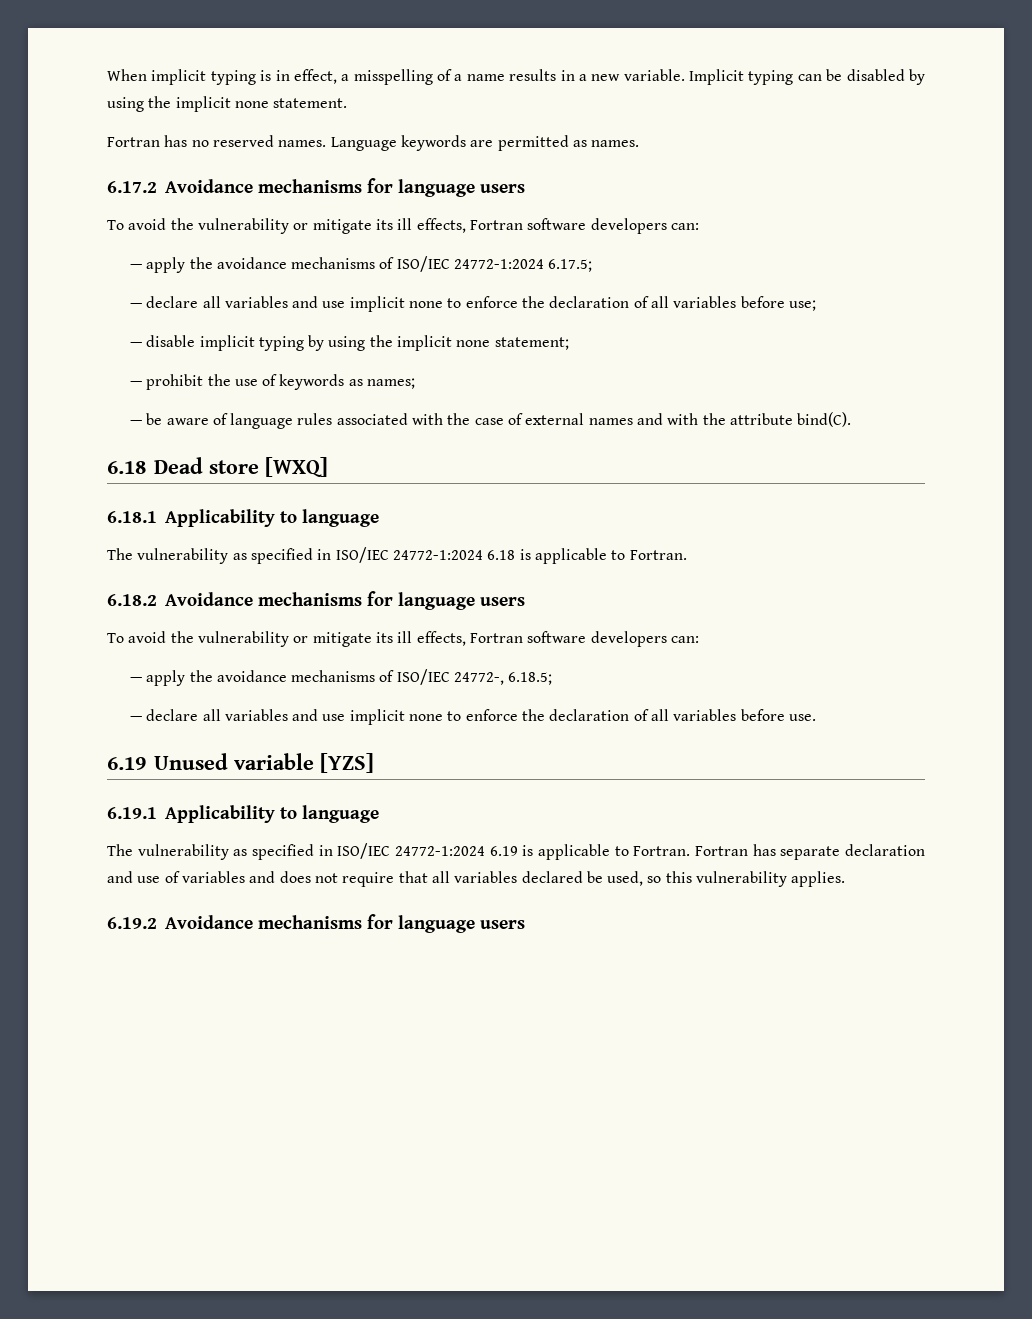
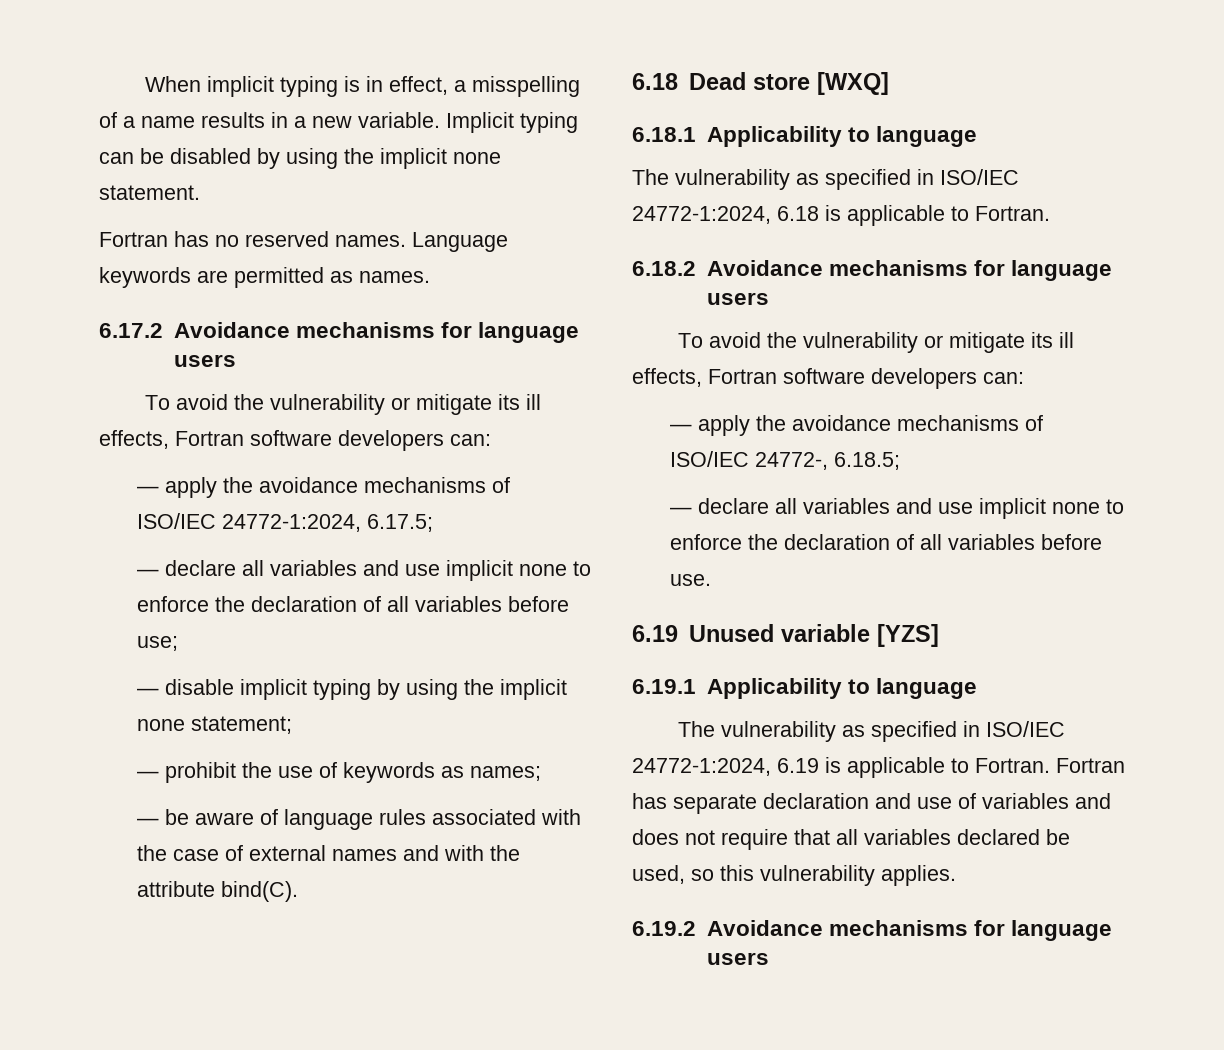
- — apply the avoidance mechanisms of ISO/IEC 24772-1:2024 6.17.5;
+ — apply the avoidance mechanisms of ISO/IEC 24772-1:2024, 6.17.5;
- The vulnerability as specified in ISO/IEC 24772-1:2024 6.18 is applicable to Fortran.
+ The vulnerability as specified in ISO/IEC 24772-1:2024, 6.18 is applicable to Fortran.
- The vulnerability as specified in ISO/IEC 24772-1:2024 6.19 is applicable to Fortran.
+ The vulnerability as specified in ISO/IEC 24772-1:2024, 6.19 is applicable to Fortran.

